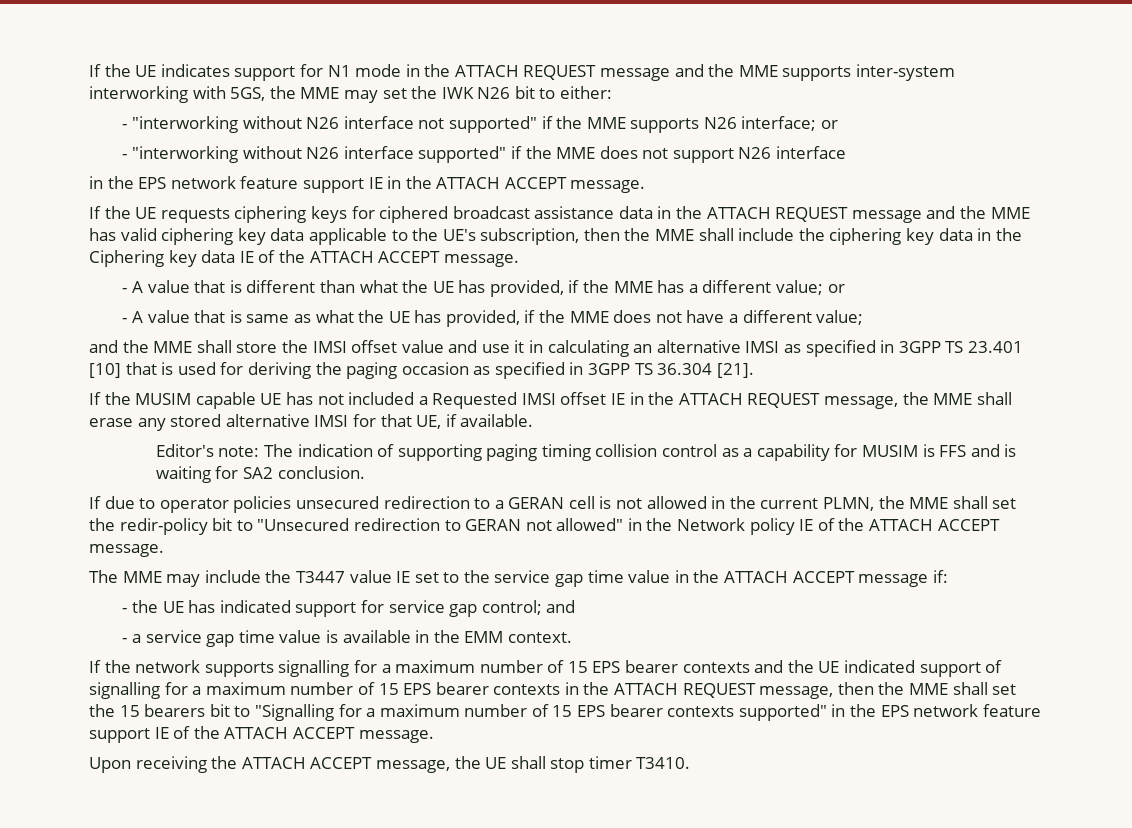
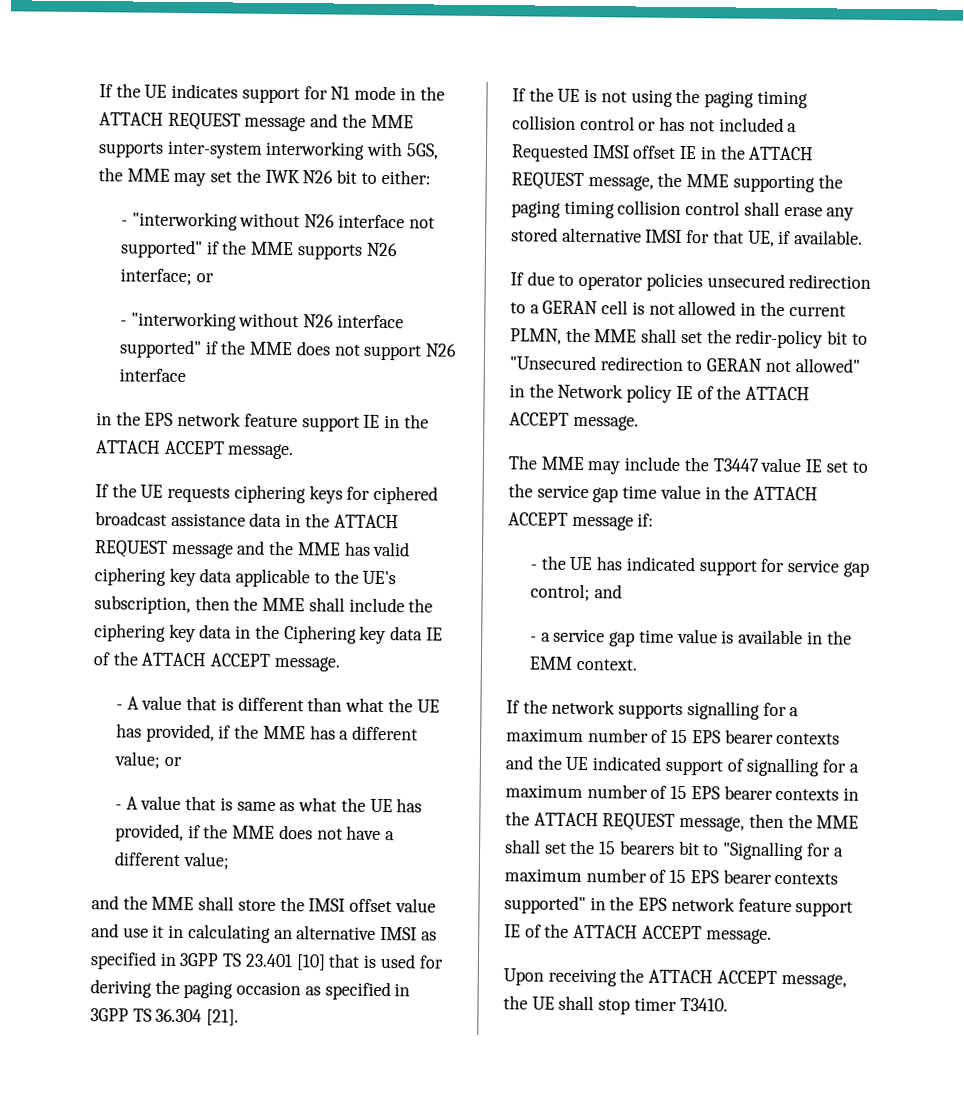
- If the MUSIM capable UE has not included a Requested IMSI offset IE in the ATTACH REQUEST message, the MME shall erase any stored alternative IMSI for that UE, if available.
+ If the UE is not using the paging timing collision control or has not included a Requested IMSI offset IE in the ATTACH REQUEST message, the MME supporting the paging timing collision control shall erase any stored alternative IMSI for that UE, if available.
- Editor's note: The indication of supporting paging timing collision control as a capability for MUSIM is FFS and is waiting for SA2 conclusion.

